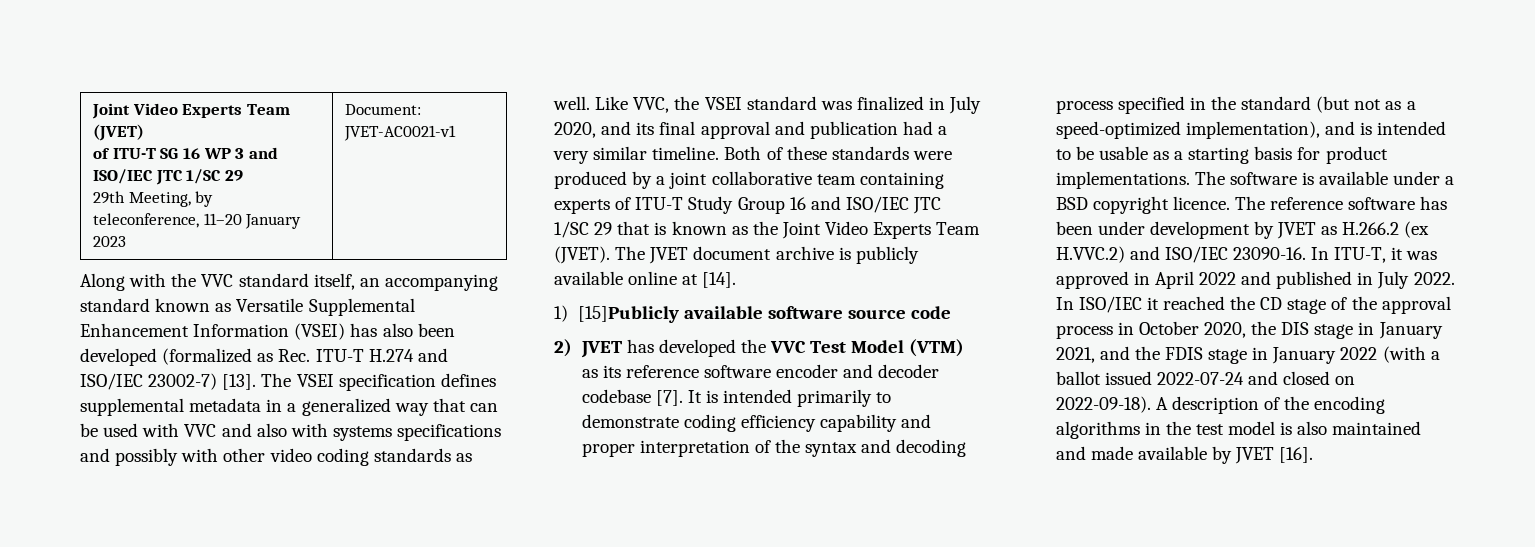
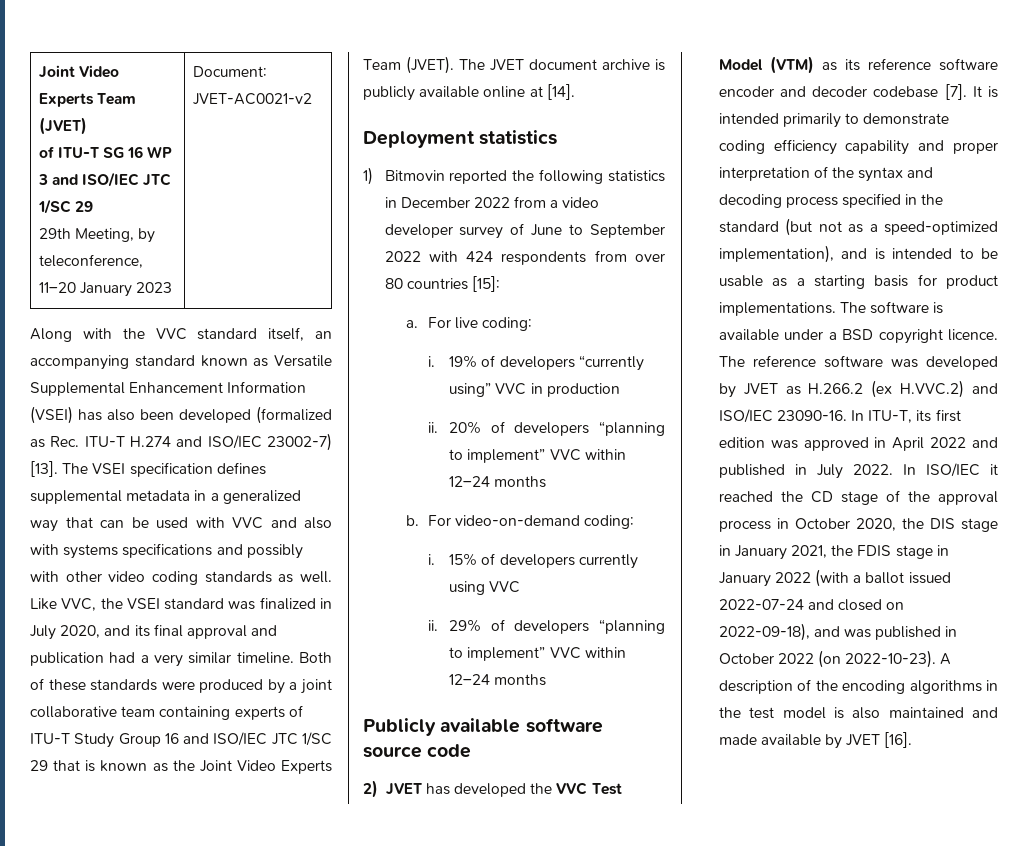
  Joint Video Experts Team (JVET)
  of ITU-T SG 16 WP 3 and ISO/IEC JTC 1/SC 29
- 29th Meeting, by teleconference, 11–20 January 2023 | Document: JVET-AC0021-v1
+ 29th Meeting, by teleconference, 11–20 January 2023 | Document: JVET-AC0021-v2
+ Deployment statistics
- 1) [15]Publicly available software source code
+ 1) Bitmovin reported the following statistics in December 2022 from a video developer survey of June to September 2022 with 424 respondents from over 80 countries [15]:
+ a. For live coding:
+ i. 19% of developers “currently using” VVC in production
+ ii. 20% of developers “planning to implement” VVC within 12–24 months
+ b. For video-on-demand coding:
+ i. 15% of developers currently using VVC
+ ii. 29% of developers “planning to implement” VVC within 12–24 months
+ Publicly available software source code
- The reference software has been under development by JVET as H.266.2 (ex H.VVC.2) and ISO/IEC 23090-16.
+ The reference software was developed by JVET as H.266.2 (ex H.VVC.2) and ISO/IEC 23090-16.
- In ITU-T, it was approved in April 2022 and published in July 2022.
+ In ITU-T, its first edition was approved in April 2022 and published in July 2022.
- In ISO/IEC it reached the CD stage of the approval process in October 2020, the DIS stage in January 2021, and the FDIS stage in January 2022 (with a ballot issued 2022-07-24 and closed on 2022-09-18).
+ In ISO/IEC it reached the CD stage of the approval process in October 2020, the DIS stage in January 2021, the FDIS stage in January 2022 (with a ballot issued 2022-07-24 and closed on 2022-09-18), and was published in October 2022 (on 2022-10-23).

